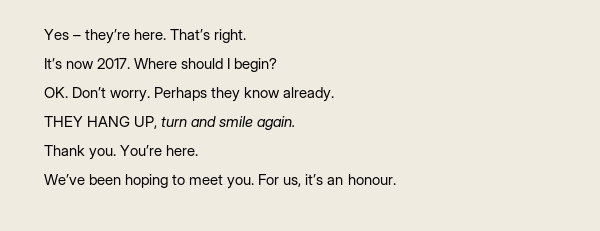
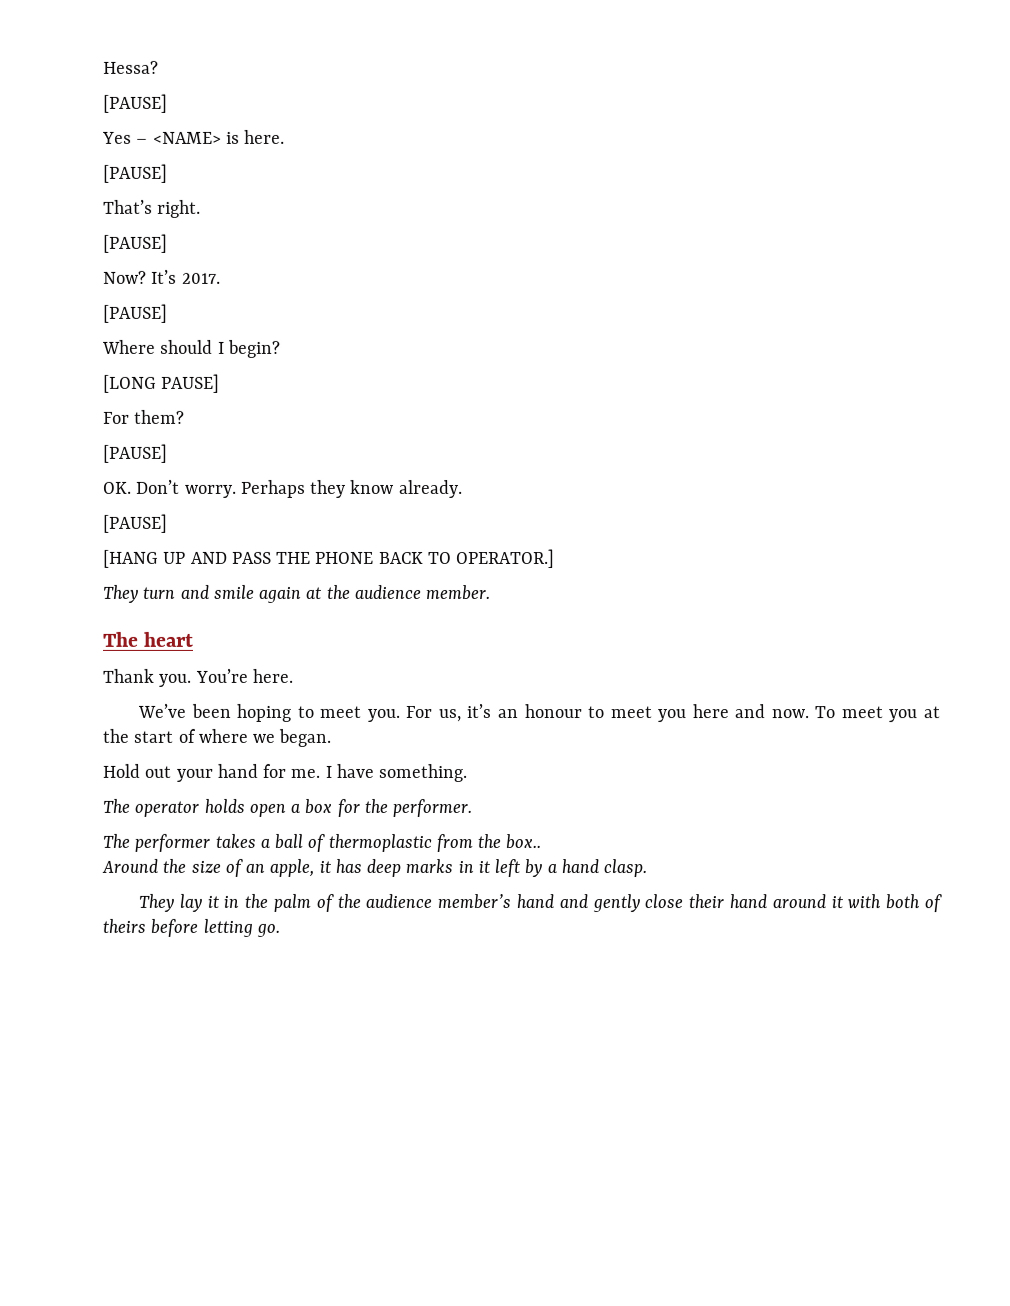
- Yes – they’re here. That’s right.
- It’s now 2017. Where should I begin?
+ Hessa?
+ [PAUSE]
+ Yes – <NAME> is here.
+ [PAUSE]
+ That’s right.
+ [PAUSE]
+ Now? It’s 2017.
+ [PAUSE]
+ Where should I begin?
+ [LONG PAUSE]
+ For them?
+ [PAUSE]
  Perhaps they know already.
- THEY HANG UP, turn and smile again.
+ [PAUSE]
+ [HANG UP AND PASS THE PHONE BACK TO OPERATOR.]
+ They turn and smile again at the audience member.
+ The heart
- For us, it’s an honour.
+ For us, it’s an honour to meet you here and now. To meet you at the start of where we began.
+ Hold out your hand for me. I have something.
+ The operator holds open a box for the performer.
+ The performer takes a ball of thermoplastic from the box..
+ Around the size of an apple, it has deep marks in it left by a hand clasp.
+ They lay it in the palm of the audience member’s hand and gently close their hand around it with both of theirs before letting go.

